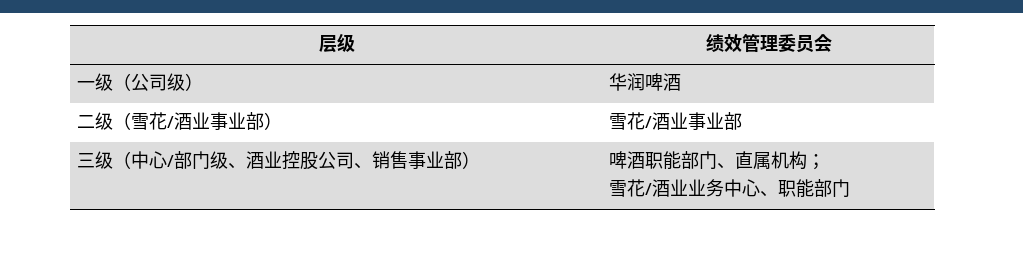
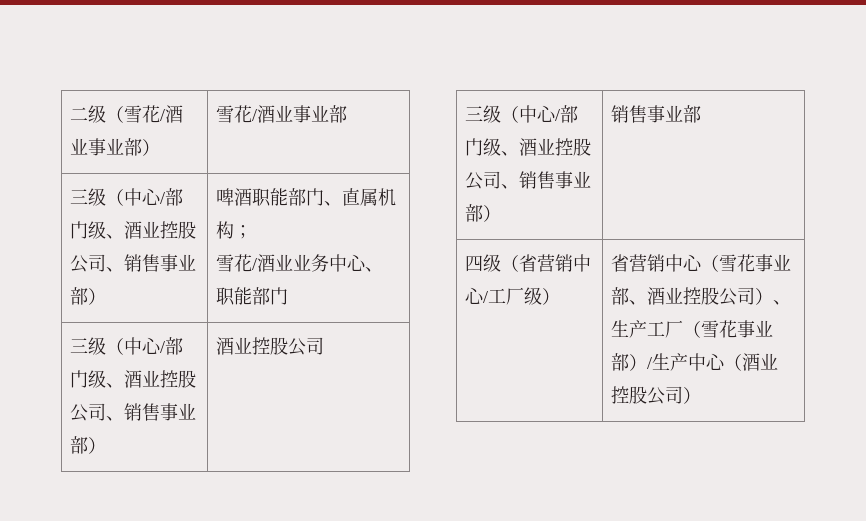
- 层级 | 绩效管理委员会
- 一级（公司级） | 华润啤酒
+ 三级（中心/部门级、酒业控股公司、销售事业部） | 酒业控股公司
+ 三级（中心/部门级、酒业控股公司、销售事业部） | 销售事业部
+ 四级（省营销中心/工厂级） | 省营销中心（雪花事业部、酒业控股公司）、生产工厂（雪花事业部）/生产中心（酒业控股公司）

